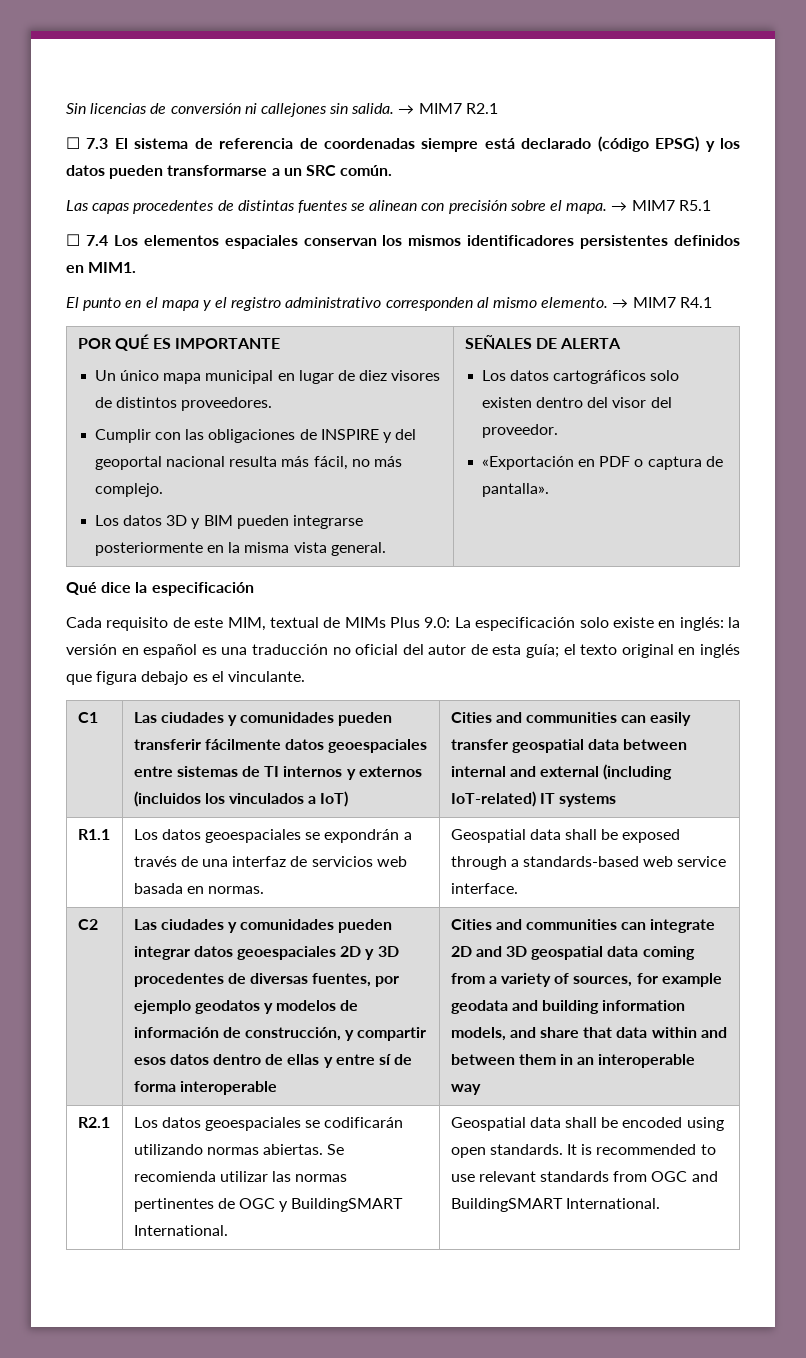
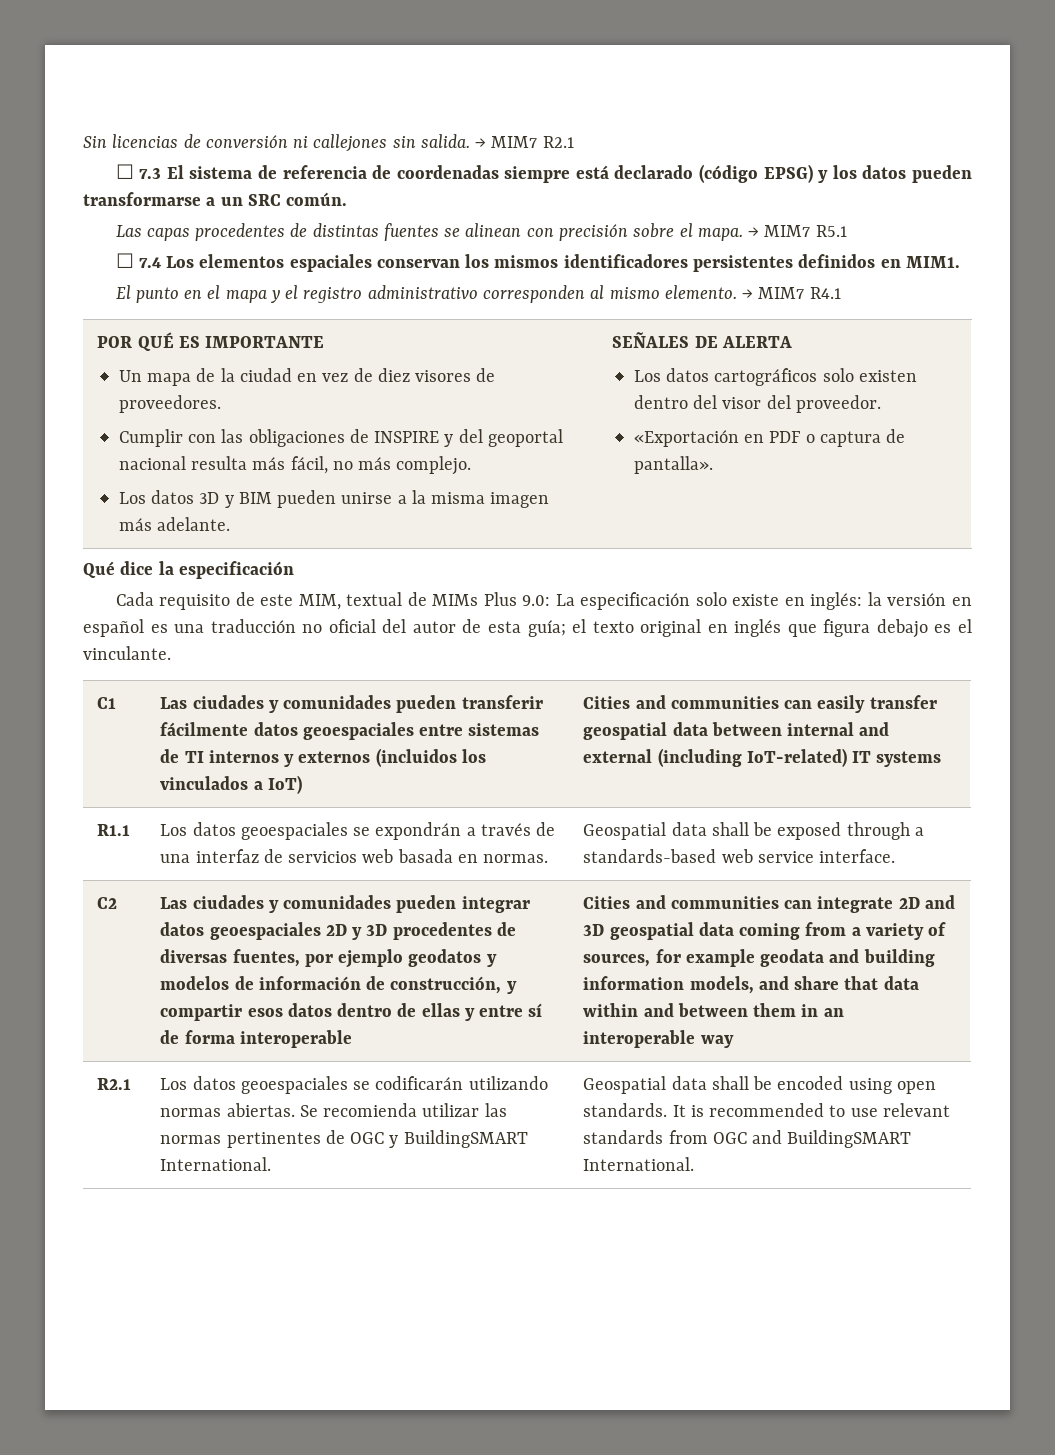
- Un único mapa municipal en lugar de diez visores de distintos proveedores.
+ Un mapa de la ciudad en vez de diez visores de proveedores.
- Los datos 3D y BIM pueden integrarse posteriormente en la misma vista general.
+ Los datos 3D y BIM pueden unirse a la misma imagen más adelante.

